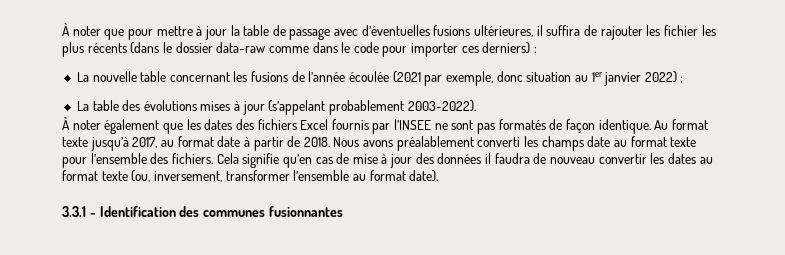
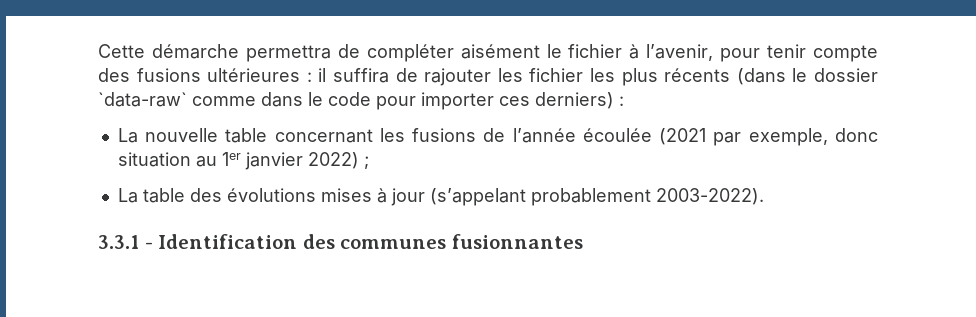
- À noter que pour mettre à jour la table de passage avec d’éventuelles fusions ultérieures, il suffira de rajouter les fichier les plus récents (dans le dossier data-raw comme dans le code pour importer ces derniers) :
+ Cette démarche permettra de compléter aisément le fichier à l’avenir, pour tenir compte des fusions ultérieures : il suffira de rajouter les fichier les plus récents (dans le dossier `data-raw` comme dans le code pour importer ces derniers) :
- À noter également que les dates des fichiers Excel fournis par l’INSEE ne sont pas formatés de façon identique. Au format texte jusqu’à 2017, au format date à partir de 2018. Nous avons préalablement converti les champs date au format texte pour l’ensemble des fichiers. Cela signifie qu’en cas de mise à jour des données il faudra de nouveau convertir les dates au format texte (ou, inversement, transformer l’ensemble au format date).

